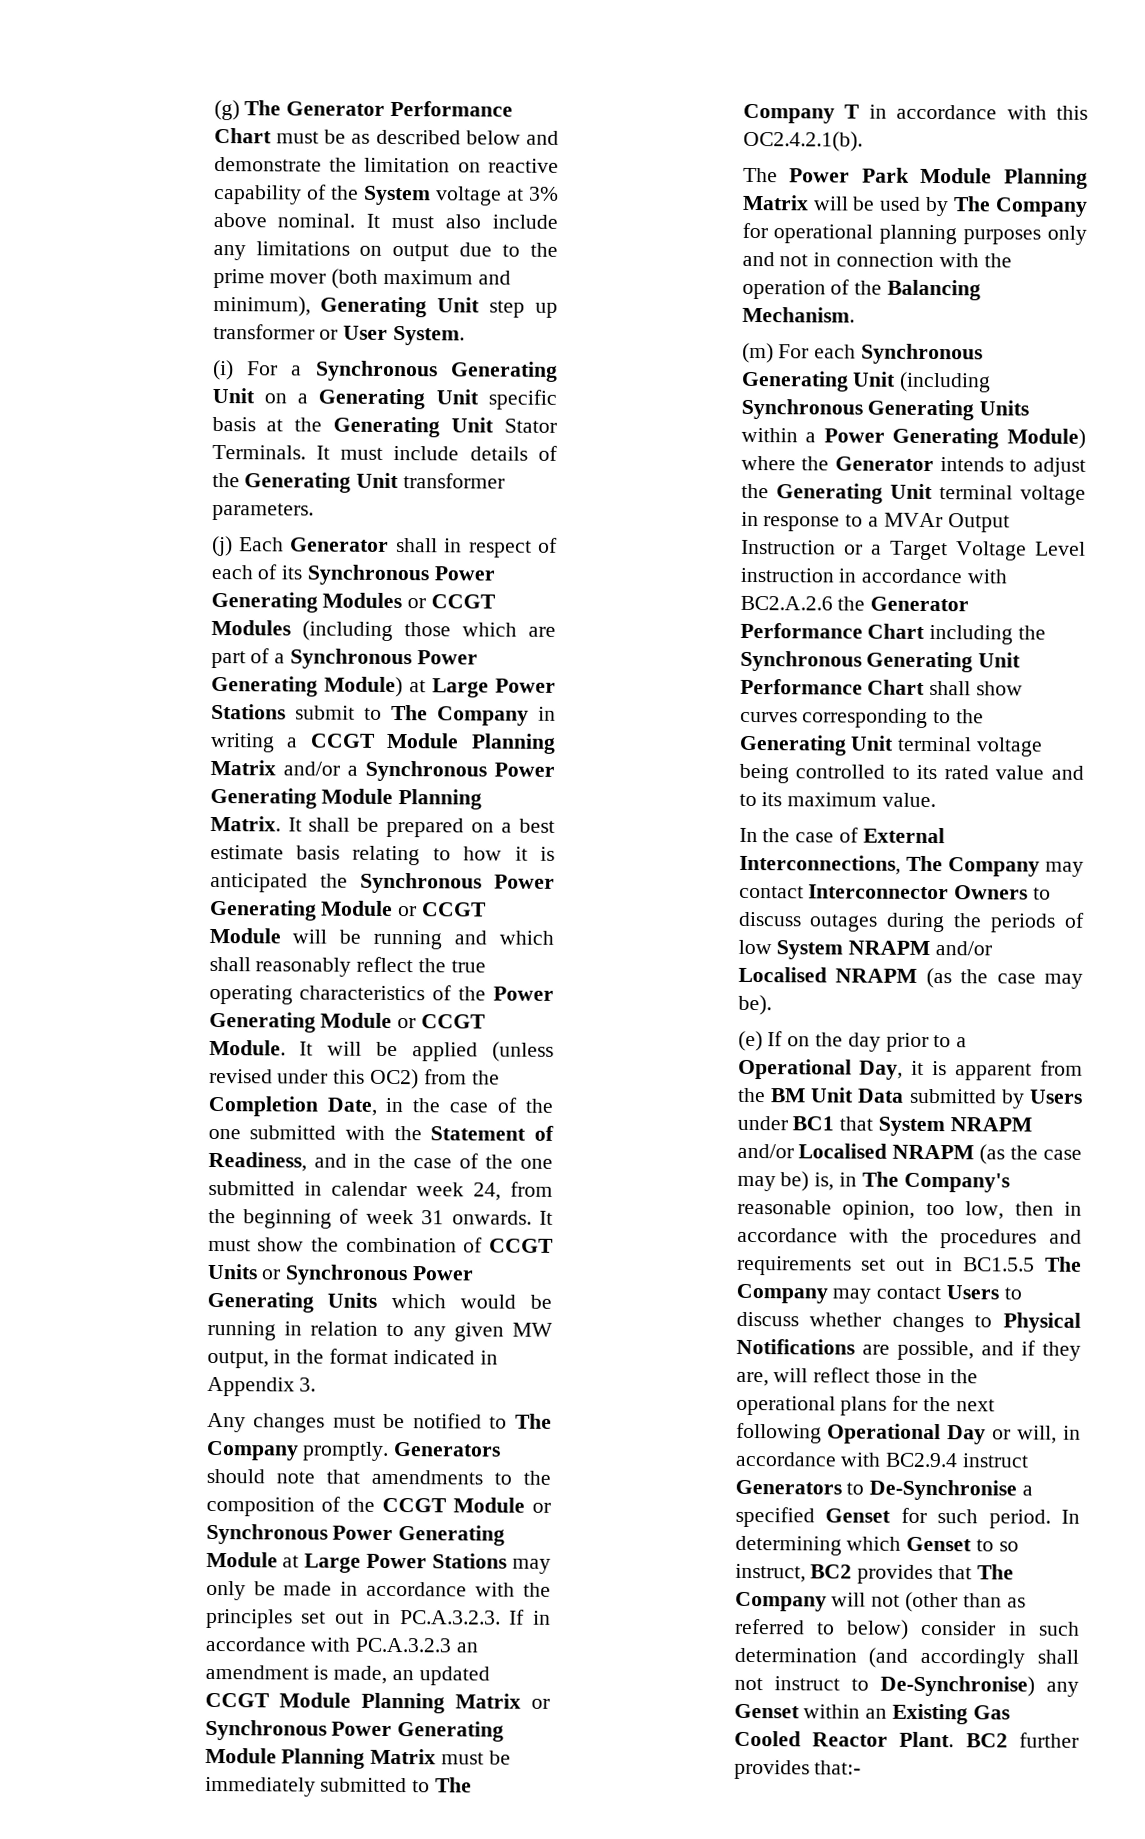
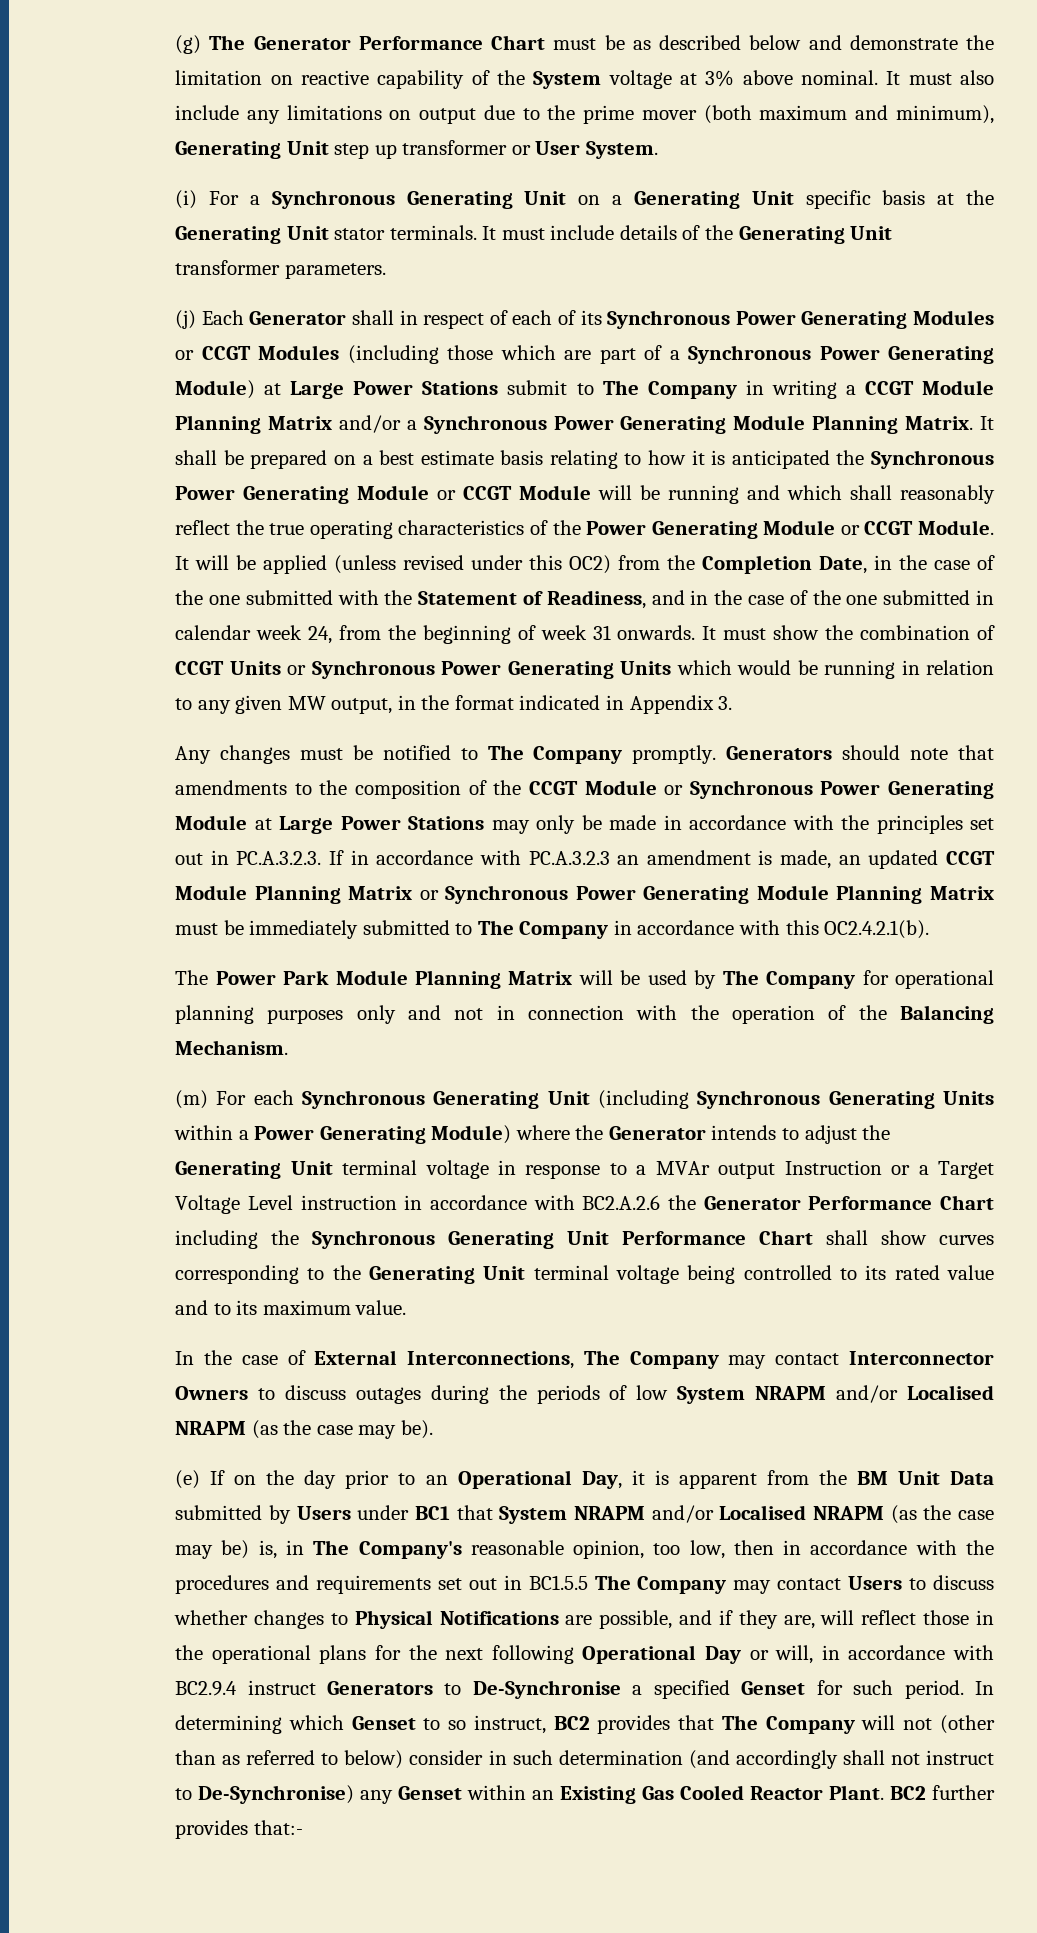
- (i) For a Synchronous Generating Unit on a Generating Unit specific basis at the Generating Unit Stator Terminals.
+ (i) For a Synchronous Generating Unit on a Generating Unit specific basis at the Generating Unit stator terminals.
- Generators should note that amendments to the composition of the CCGT Module or Synchronous Power Generating Module at Large Power Stations may only be made in accordance with the principles set out in PC.A.3.2.3. If in accordance with PC.A.3.2.3 an amendment is made, an updated CCGT Module Planning Matrix or Synchronous Power Generating Module Planning Matrix must be immediately submitted to The Company T in accordance with this OC2.4.2.1(b).
+ Generators should note that amendments to the composition of the CCGT Module or Synchronous Power Generating Module at Large Power Stations may only be made in accordance with the principles set out in PC.A.3.2.3. If in accordance with PC.A.3.2.3 an amendment is made, an updated CCGT Module Planning Matrix or Synchronous Power Generating Module Planning Matrix must be immediately submitted to The Company in accordance with this OC2.4.2.1(b).
- (m) For each Synchronous Generating Unit (including Synchronous Generating Units within a Power Generating Module) where the Generator intends to adjust the Generating Unit terminal voltage in response to a MVAr Output Instruction or a Target Voltage Level instruction in accordance with BC2.A.2.6 the Generator Performance Chart including the Synchronous Generating Unit Performance Chart shall show curves corresponding to the Generating Unit terminal voltage being controlled to its rated value and to its maximum value.
+ (m) For each Synchronous Generating Unit (including Synchronous Generating Units within a Power Generating Module) where the Generator intends to adjust the Generating Unit terminal voltage in response to a MVAr output Instruction or a Target Voltage Level instruction in accordance with BC2.A.2.6 the Generator Performance Chart including the Synchronous Generating Unit Performance Chart shall show curves corresponding to the Generating Unit terminal voltage being controlled to its rated value and to its maximum value.
- (e) If on the day prior to a Operational Day, it is apparent from the BM Unit Data submitted by Users under BC1 that System NRAPM and/or Localised NRAPM (as the case may be) is, in The Company's reasonable opinion, too low, then in accordance with the procedures and requirements set out in BC1.5.5 The Company may contact Users to discuss whether changes to Physical Notifications are possible, and if they are, will reflect those in the operational plans for the next following Operational Day or will, in accordance with BC2.9.4 instruct Generators to De-Synchronise a specified Genset for such period.
+ (e) If on the day prior to an Operational Day, it is apparent from the BM Unit Data submitted by Users under BC1 that System NRAPM and/or Localised NRAPM (as the case may be) is, in The Company's reasonable opinion, too low, then in accordance with the procedures and requirements set out in BC1.5.5 The Company may contact Users to discuss whether changes to Physical Notifications are possible, and if they are, will reflect those in the operational plans for the next following Operational Day or will, in accordance with BC2.9.4 instruct Generators to De-Synchronise a specified Genset for such period.

